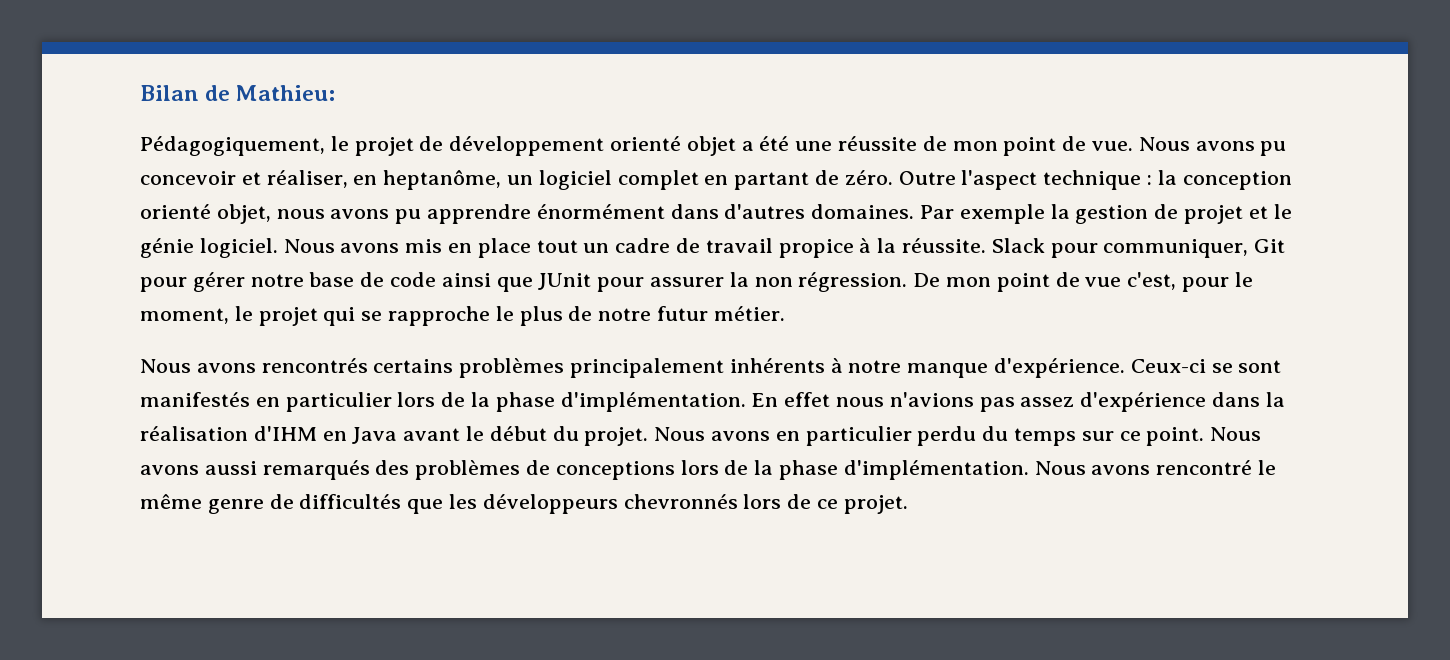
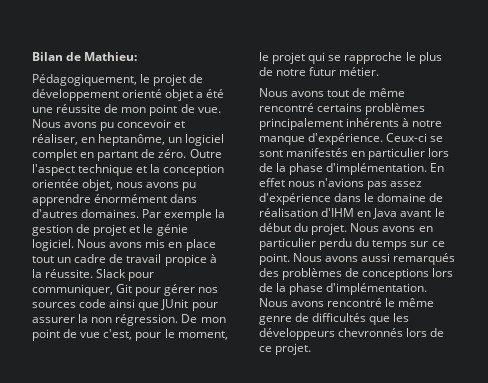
- Outre l'aspect technique : la conception orienté objet, nous avons pu apprendre énormément dans d'autres domaines.
+ Outre l'aspect technique et la conception orientée objet, nous avons pu apprendre énormément dans d'autres domaines.
- Slack pour communiquer, Git pour gérer notre base de code ainsi que JUnit pour assurer la non régression.
+ Slack pour communiquer, Git pour gérer nos sources code ainsi que JUnit pour assurer la non régression.
- Nous avons rencontrés certains problèmes principalement inhérents à notre manque d'expérience.
+ Nous avons tout de même rencontré certains problèmes principalement inhérents à notre manque d'expérience.
- En effet nous n'avions pas assez d'expérience dans la réalisation d'IHM en Java avant le début du projet.
+ En effet nous n'avions pas assez d'expérience dans le domaine de réalisation d'IHM en Java avant le début du projet.

